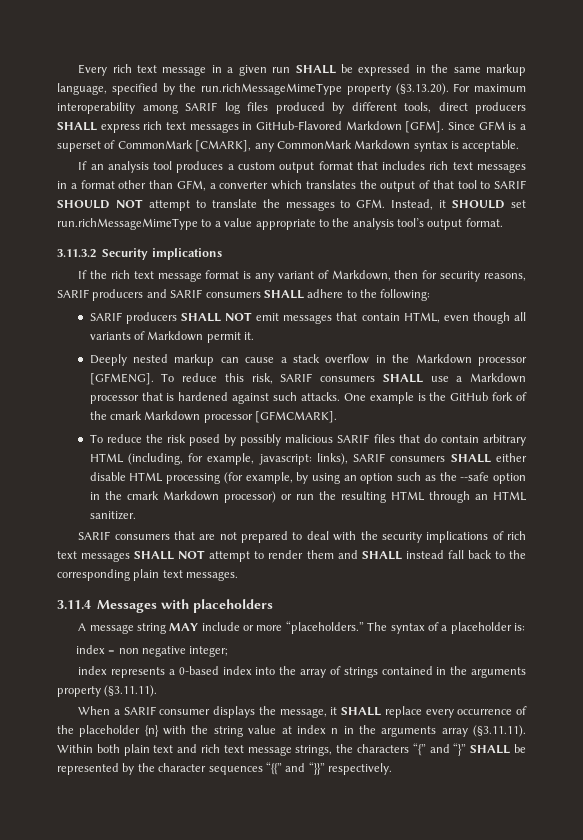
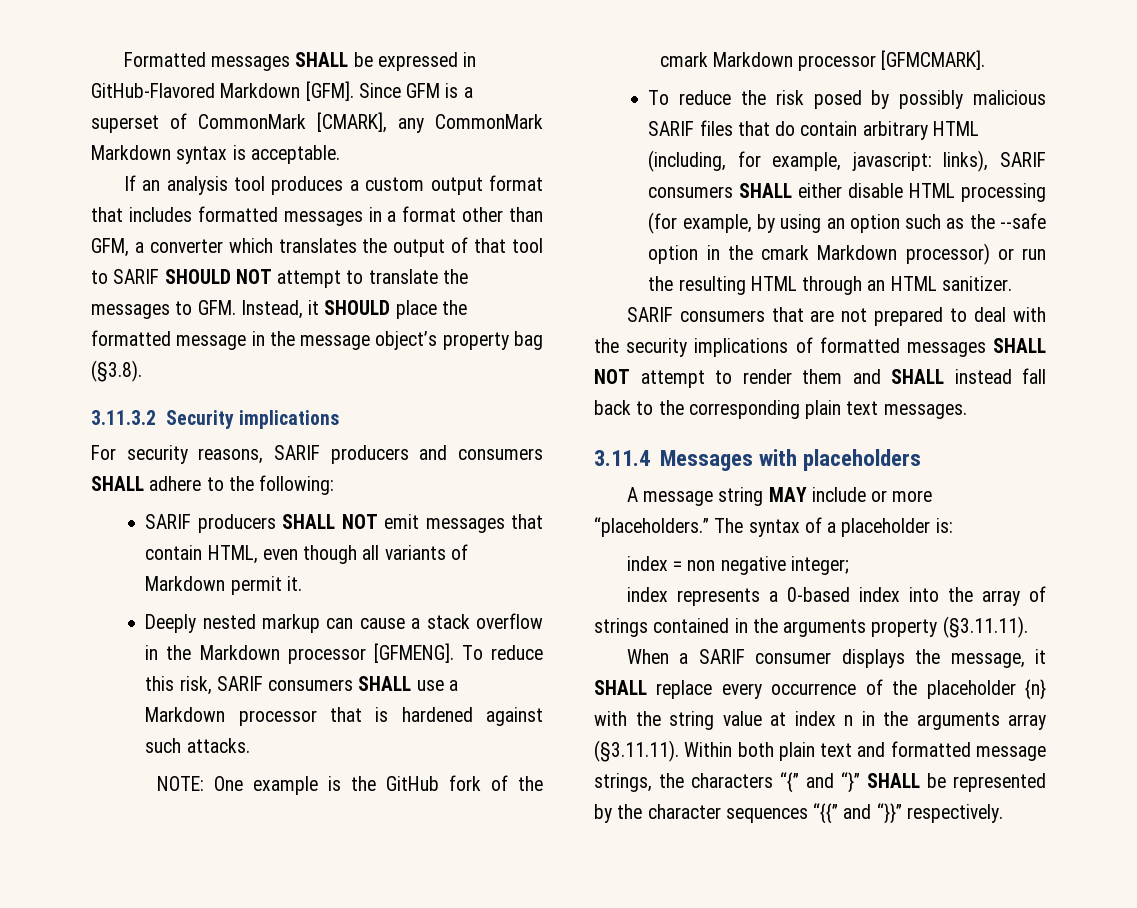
- Every rich text message in a given run SHALL be expressed in the same markup language, specified by the run.richMessageMimeType property (§3.13.20). For maximum interoperability among SARIF log files produced by different tools, direct producers SHALL express rich text messages in GitHub-Flavored Markdown [GFM].
+ Formatted messages SHALL be expressed in GitHub-Flavored Markdown [GFM].
- If an analysis tool produces a custom output format that includes rich text messages in a format other than GFM, a converter which translates the output of that tool to SARIF SHOULD NOT attempt to translate the messages to GFM. Instead, it SHOULD set run.richMessageMimeType to a value appropriate to the analysis tool’s output format.
+ If an analysis tool produces a custom output format that includes formatted messages in a format other than GFM, a converter which translates the output of that tool to SARIF SHOULD NOT attempt to translate the messages to GFM. Instead, it SHOULD place the formatted message in the message object’s property bag (§3.8).
  3.11.3.2 Security implications
- If the rich text message format is any variant of Markdown, then for security reasons, SARIF producers and SARIF consumers SHALL adhere to the following:
+ For security reasons, SARIF producers and consumers SHALL adhere to the following:
- To reduce this risk, SARIF consumers SHALL use a Markdown processor that is hardened against such attacks. One example is the GitHub fork of the cmark Markdown processor [GFMCMARK].
+ To reduce this risk, SARIF consumers SHALL use a Markdown processor that is hardened against such attacks.
+ NOTE: One example is the GitHub fork of the cmark Markdown processor [GFMCMARK].
- SARIF consumers that are not prepared to deal with the security implications of rich text messages SHALL NOT attempt to render them and SHALL instead fall back to the corresponding plain text messages.
+ SARIF consumers that are not prepared to deal with the security implications of formatted messages SHALL NOT attempt to render them and SHALL instead fall back to the corresponding plain text messages.
- When a SARIF consumer displays the message, it SHALL replace every occurrence of the placeholder {n} with the string value at index n in the arguments array (§3.11.11). Within both plain text and rich text message strings, the characters “{” and “}” SHALL be represented by the character sequences “{{” and “}}” respectively.
+ When a SARIF consumer displays the message, it SHALL replace every occurrence of the placeholder {n} with the string value at index n in the arguments array (§3.11.11). Within both plain text and formatted message strings, the characters “{” and “}” SHALL be represented by the character sequences “{{” and “}}” respectively.

